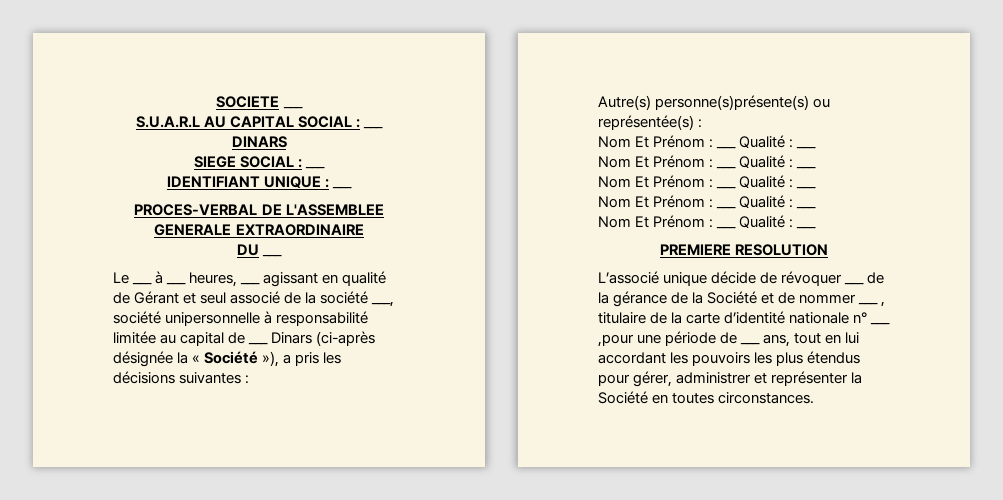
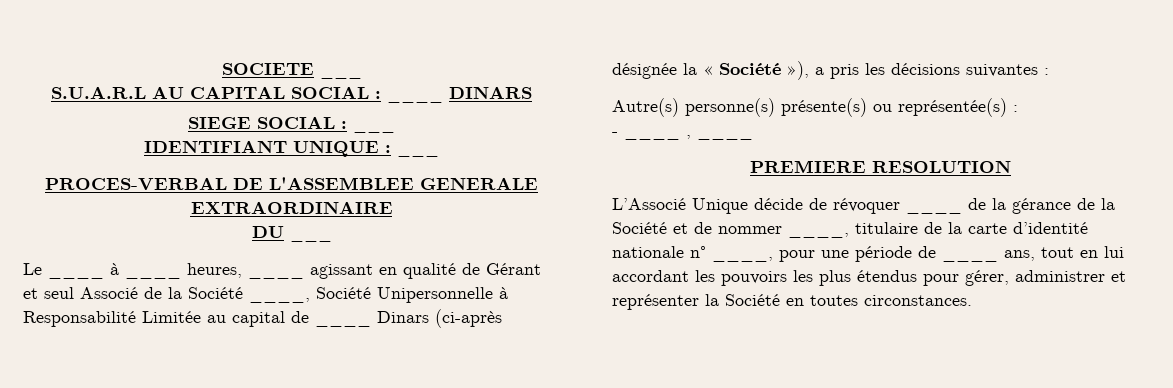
- S.U.A.R.L AU CAPITAL SOCIAL : ___ DINARS
+ S.U.A.R.L AU CAPITAL SOCIAL : ____ DINARS
- Le ___ à ___ heures, ___ agissant en qualité de Gérant et seul associé de la société ___, société unipersonnelle à responsabilité limitée au capital de ___ Dinars (ci-après désignée la « Société »), a pris les décisions suivantes :
+ Le ____ à ____ heures, ____ agissant en qualité de Gérant et seul Associé de la Société ____, Société Unipersonnelle à Responsabilité Limitée au capital de ____ Dinars (ci-après désignée la « Société »), a pris les décisions suivantes :
- Autre(s) personne(s)présente(s) ou représentée(s) :
- Nom Et Prénom : ___ Qualité : ___
- Nom Et Prénom : ___ Qualité : ___
- Nom Et Prénom : ___ Qualité : ___
- Nom Et Prénom : ___ Qualité : ___
- Nom Et Prénom : ___ Qualité : ___
+ Autre(s) personne(s) présente(s) ou représentée(s) :
+ - ____ , ____
- L’associé unique décide de révoquer ___ de la gérance de la Société et de nommer ___ , titulaire de la carte d’identité nationale n° ___ ,pour une période de ___ ans, tout en lui accordant les pouvoirs les plus étendus pour gérer, administrer et représenter la Société en toutes circonstances.
+ L’Associé Unique décide de révoquer ____ de la gérance de la Société et de nommer ____, titulaire de la carte d’identité nationale n° ____, pour une période de ____ ans, tout en lui accordant les pouvoirs les plus étendus pour gérer, administrer et représenter la Société en toutes circonstances.

